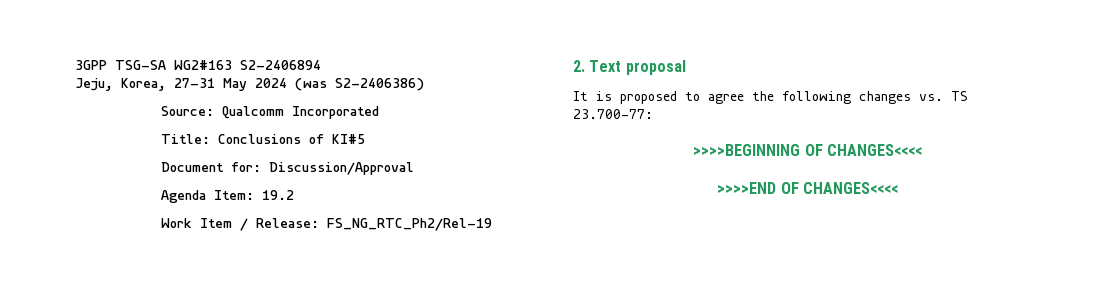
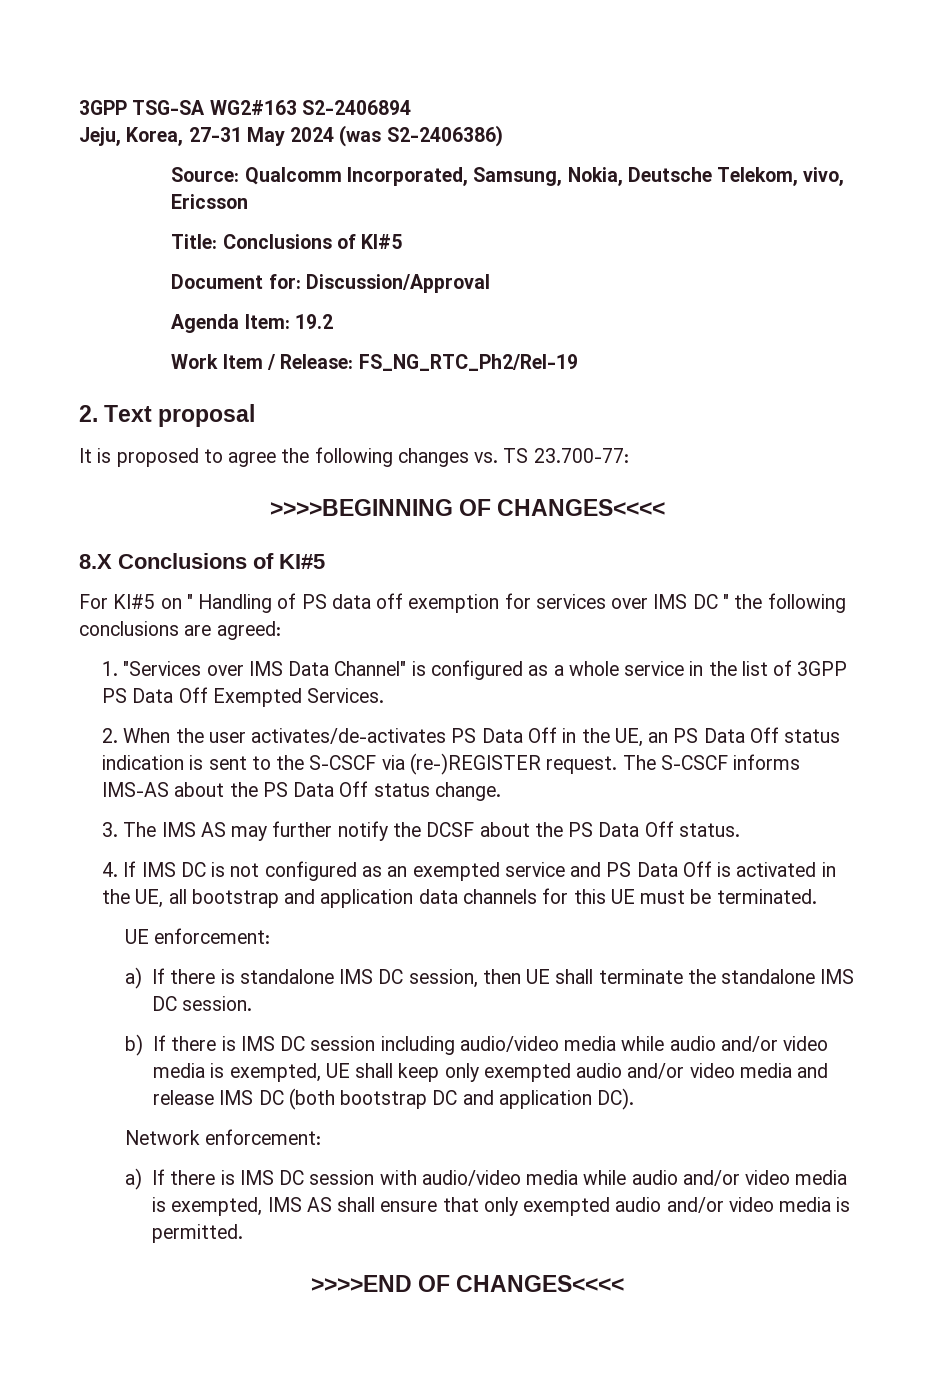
- Source: Qualcomm Incorporated
+ Source: Qualcomm Incorporated, Samsung, Nokia, Deutsche Telekom, vivo, Ericsson
+ 8.X Conclusions of KI#5
+ For KI#5 on " Handling of PS data off exemption for services over IMS DC " the following conclusions are agreed:
+ 1. "Services over IMS Data Channel" is configured as a whole service in the list of 3GPP PS Data Off Exempted Services.
+ 2. When the user activates/de-activates PS Data Off in the UE, an PS Data Off status indication is sent to the S-CSCF via (re-)REGISTER request. The S-CSCF informs IMS-AS about the PS Data Off status change.
+ 3. The IMS AS may further notify the DCSF about the PS Data Off status.
+ 4. If IMS DC is not configured as an exempted service and PS Data Off is activated in the UE, all bootstrap and application data channels for this UE must be terminated.
+ UE enforcement:
+ a) If there is standalone IMS DC session, then UE shall terminate the standalone IMS DC session.
+ b) If there is IMS DC session including audio/video media while audio and/or video media is exempted, UE shall keep only exempted audio and/or video media and release IMS DC (both bootstrap DC and application DC).
+ Network enforcement:
+ a) If there is IMS DC session with audio/video media while audio and/or video media is exempted, IMS AS shall ensure that only exempted audio and/or video media is permitted.

